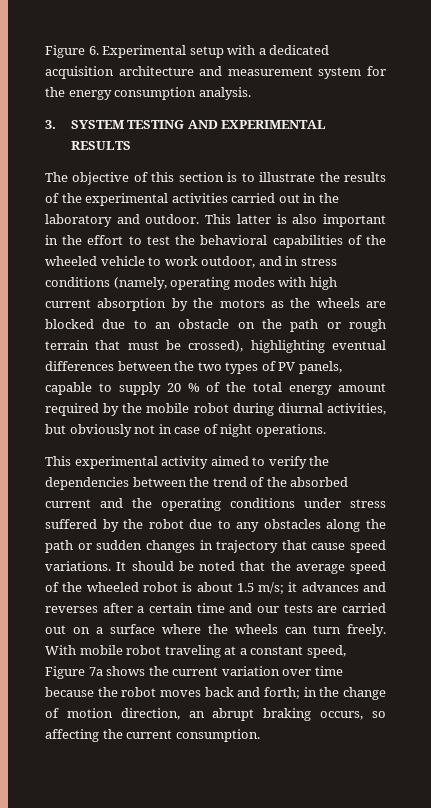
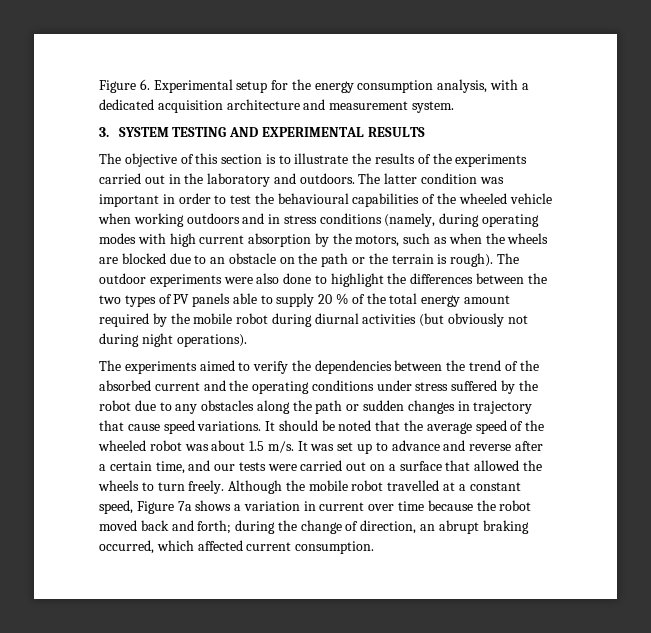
- Figure 6. Experimental setup with a dedicated acquisition architecture and measurement system for the energy consumption analysis.
+ Figure 6. Experimental setup for the energy consumption analysis, with a dedicated acquisition architecture and measurement system.
- The objective of this section is to illustrate the results of the experimental activities carried out in the laboratory and outdoor. This latter is also important in the effort to test the behavioral capabilities of the wheeled vehicle to work outdoor, and in stress conditions (namely, operating modes with high current absorption by the motors as the wheels are blocked due to an obstacle on the path or rough terrain that must be crossed), highlighting eventual differences between the two types of PV panels, capable to supply 20 % of the total energy amount required by the mobile robot during diurnal activities, but obviously not in case of night operations.
- This experimental activity aimed to verify the dependencies between the trend of the absorbed current and the operating conditions under stress suffered by the robot due to any obstacles along the path or sudden changes in trajectory that cause speed variations.
+ The objective of this section is to illustrate the results of the experiments carried out in the laboratory and outdoors. The latter condition was important in order to test the behavioural capabilities of the wheeled vehicle when working outdoors and in stress conditions (namely, during operating modes with high current absorption by the motors, such as when the wheels are blocked due to an obstacle on the path or the terrain is rough). The outdoor experiments were also done to highlight the differences between the two types of PV panels able to supply 20 % of the total energy amount required by the mobile robot during diurnal activities (but obviously not during night operations).
+ The experiments aimed to verify the dependencies between the trend of the absorbed current and the operating conditions under stress suffered by the robot due to any obstacles along the path or sudden changes in trajectory that cause speed variations.
- It should be noted that the average speed of the wheeled robot is about 1.5 m/s; it advances and reverses after a certain time and our tests are carried out on a surface where the wheels can turn freely.
+ It should be noted that the average speed of the wheeled robot was about 1.5 m/s. It was set up to advance and reverse after a certain time, and our tests were carried out on a surface that allowed the wheels to turn freely.
- With mobile robot traveling at a constant speed, Figure 7a shows the current variation over time because the robot moves back and forth; in the change of motion direction, an abrupt braking occurs, so affecting the current consumption.
+ Although the mobile robot travelled at a constant speed, Figure 7a shows a variation in current over time because the robot moved back and forth; during the change of direction, an abrupt braking occurred, which affected current consumption.

